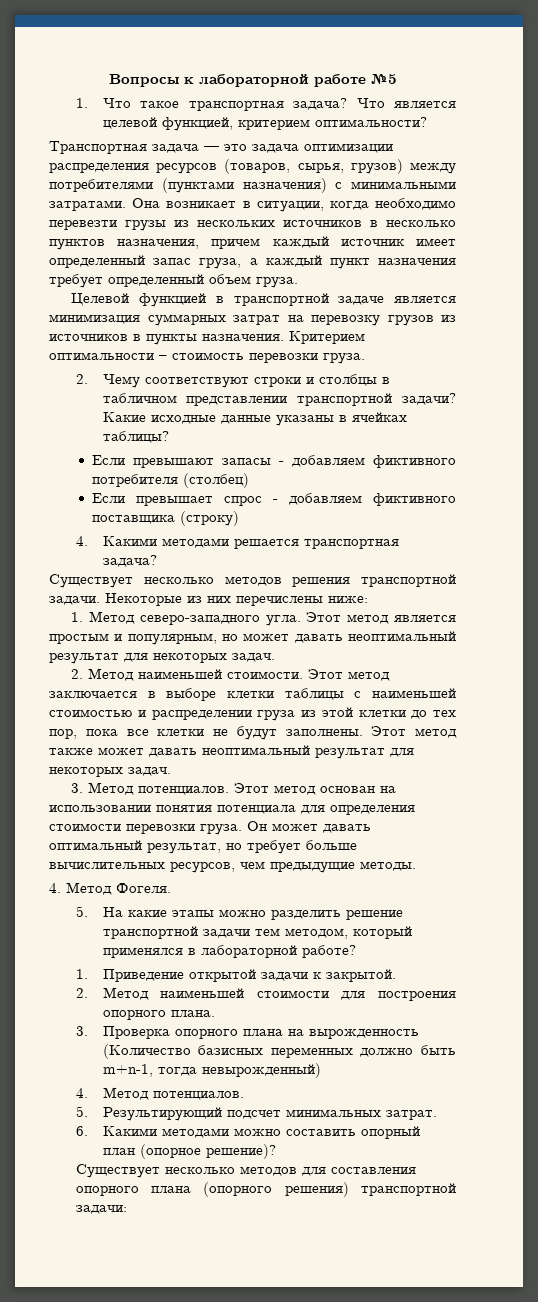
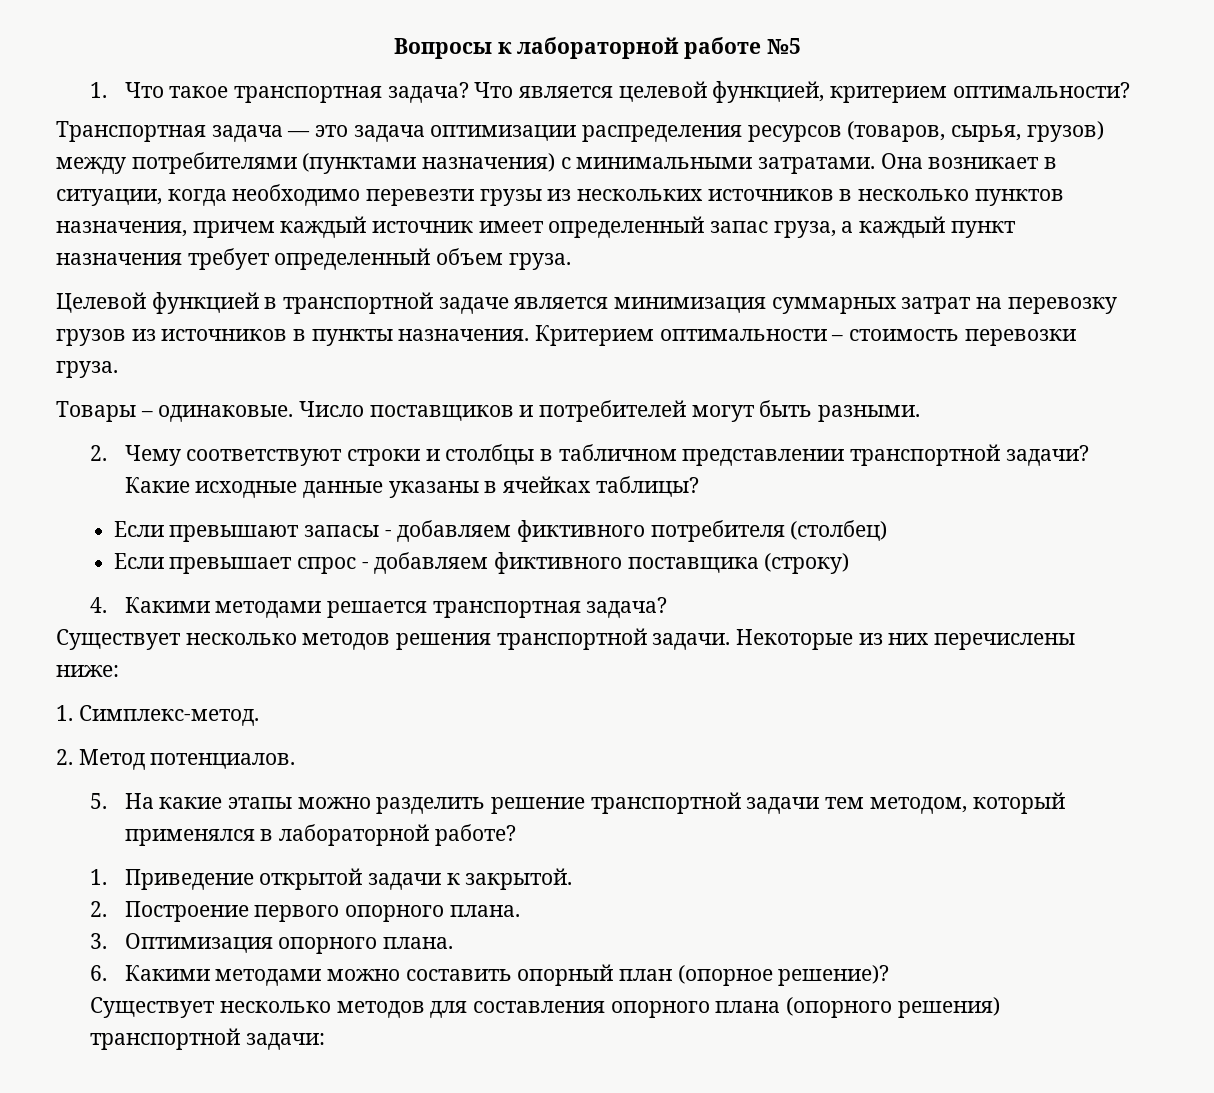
+ Товары – одинаковые. Число поставщиков и потребителей могут быть разными.
- 1. Метод северо-западного угла. Этот метод является простым и популярным, но может давать неоптимальный результат для некоторых задач.
- 2. Метод наименьшей стоимости. Этот метод заключается в выборе клетки таблицы с наименьшей стоимостью и распределении груза из этой клетки до тех пор, пока все клетки не будут заполнены. Этот метод также может давать неоптимальный результат для некоторых задач.
- 3. Метод потенциалов. Этот метод основан на использовании понятия потенциала для определения стоимости перевозки груза. Он может давать оптимальный результат, но требует больше вычислительных ресурсов, чем предыдущие методы.
- 4. Метод Фогеля.
+ 1. Симплекс-метод.
+ 2. Метод потенциалов.
- 2. Метод наименьшей стоимости для построения опорного плана.
- 3. Проверка опорного плана на вырожденность (Количество базисных переменных должно быть m+n-1, тогда невырожденный)
- 4. Метод потенциалов.
- 5. Результирующий подсчет минимальных затрат.
+ 2. Построение первого опорного плана.
+ 3. Оптимизация опорного плана.

